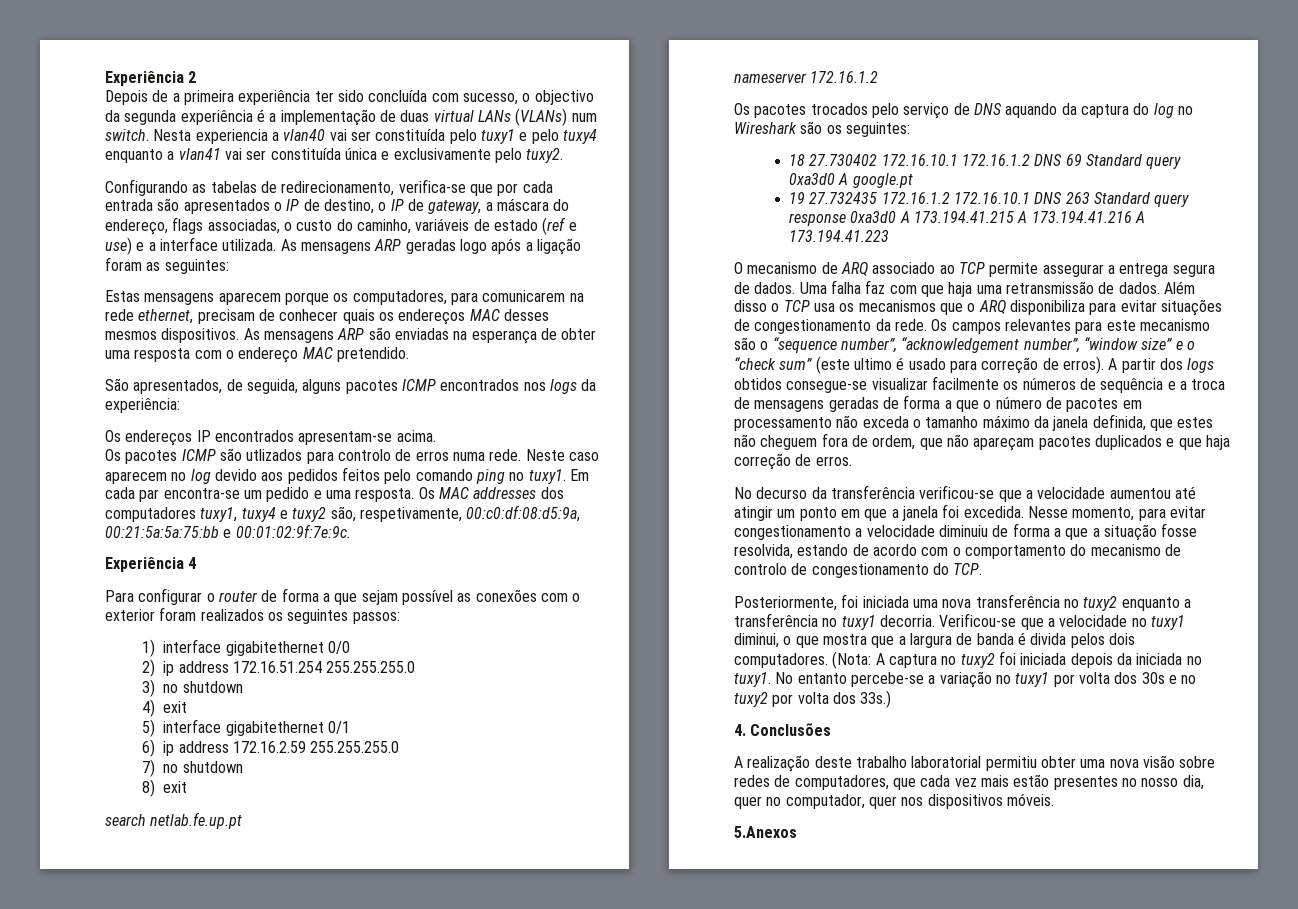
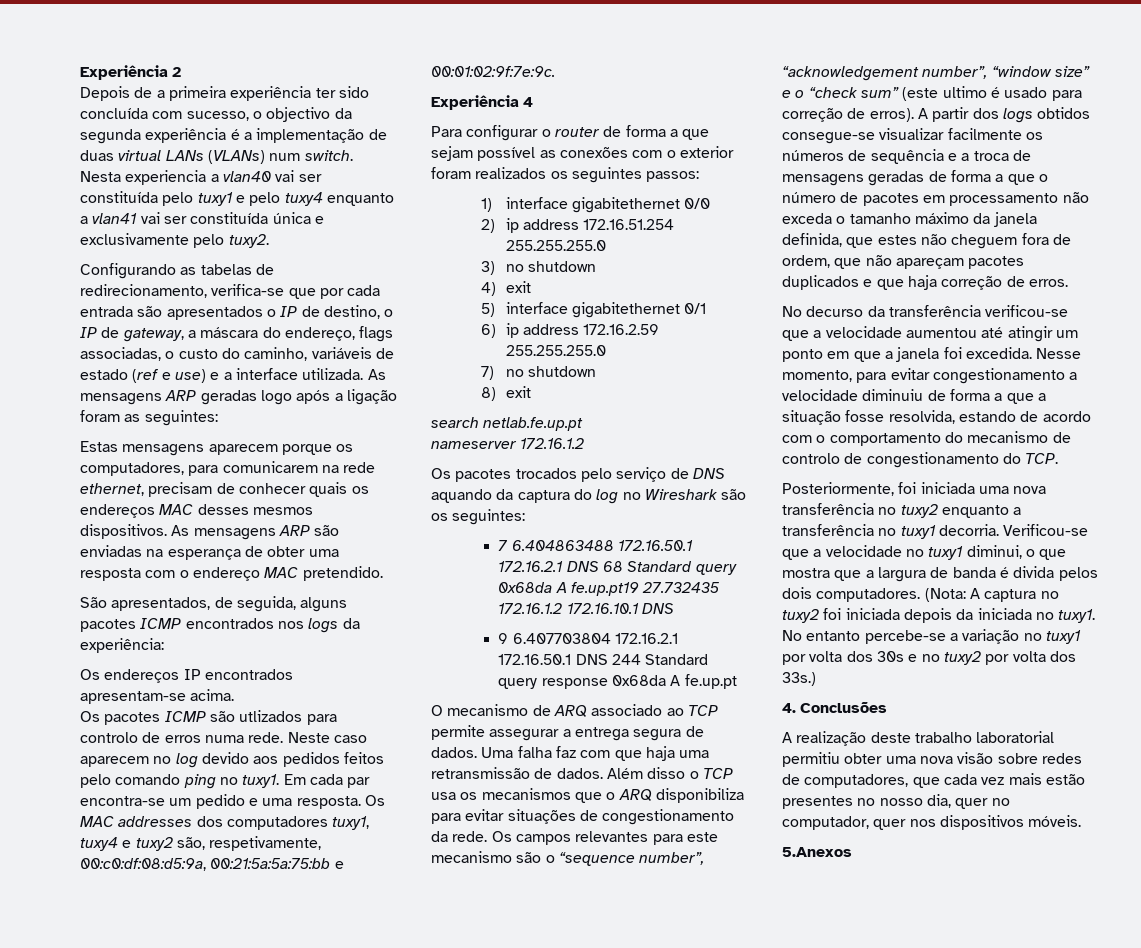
- 18 27.730402 172.16.10.1 172.16.1.2 DNS 69 Standard query 0xa3d0 A google.pt
- 19 27.732435 172.16.1.2 172.16.10.1 DNS 263 Standard query response 0xa3d0 A 173.194.41.215 A 173.194.41.216 A 173.194.41.223
+ 7 6.404863488 172.16.50.1 172.16.2.1 DNS 68 Standard query 0x68da A fe.up.pt19 27.732435 172.16.1.2 172.16.10.1 DNS
+ 9 6.407703804 172.16.2.1 172.16.50.1 DNS 244 Standard query response 0x68da A fe.up.pt

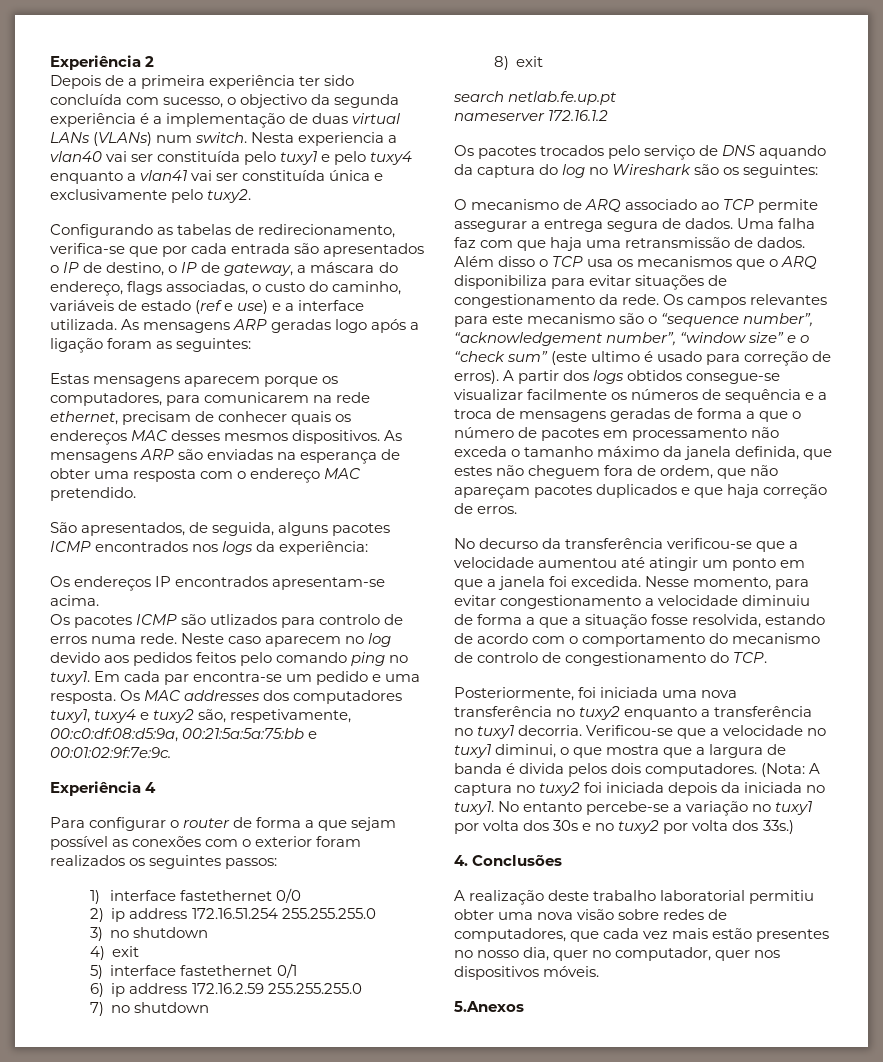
- 1) interface gigabitethernet 0/0
+ 1) interface fastethernet 0/0
- 5) interface gigabitethernet 0/1
+ 5) interface fastethernet 0/1
- 7 6.404863488 172.16.50.1 172.16.2.1 DNS 68 Standard query 0x68da A fe.up.pt19 27.732435 172.16.1.2 172.16.10.1 DNS
- 9 6.407703804 172.16.2.1 172.16.50.1 DNS 244 Standard query response 0x68da A fe.up.pt

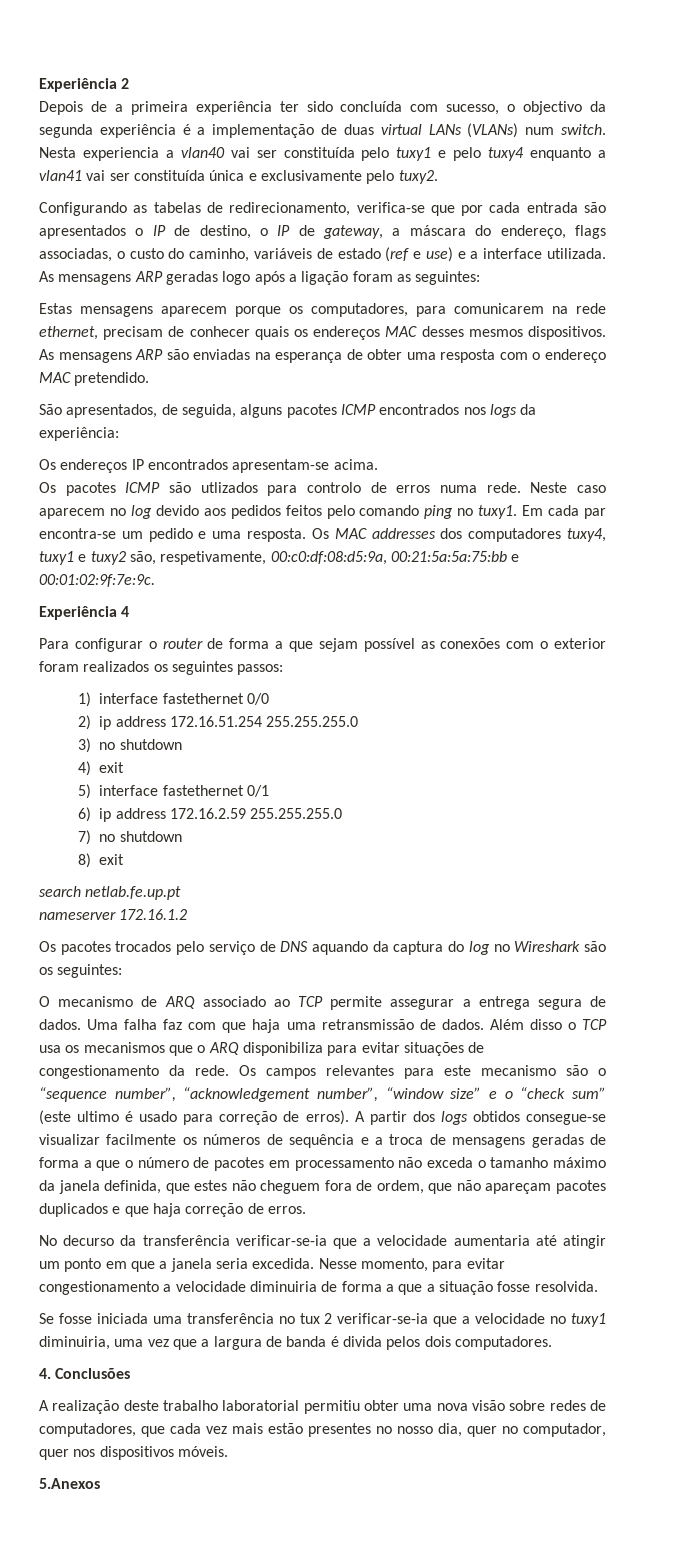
- Os MAC addresses dos computadores tuxy1, tuxy4 e tuxy2 são, respetivamente, 00:c0:df:08:d5:9a, 00:21:5a:5a:75:bb e 00:01:02:9f:7e:9c.
+ Os MAC addresses dos computadores tuxy4, tuxy1 e tuxy2 são, respetivamente, 00:c0:df:08:d5:9a, 00:21:5a:5a:75:bb e 00:01:02:9f:7e:9c.
- No decurso da transferência verificou-se que a velocidade aumentou até atingir um ponto em que a janela foi excedida.
+ No decurso da transferência verificar-se-ia que a velocidade aumentaria até atingir um ponto em que a janela seria excedida.
- Nesse momento, para evitar congestionamento a velocidade diminuiu de forma a que a situação fosse resolvida, estando de acordo com o comportamento do mecanismo de controlo de congestionamento do TCP.
- Posteriormente, foi iniciada uma nova transferência no tuxy2 enquanto a transferência no tuxy1 decorria. Verificou-se que a velocidade no tuxy1 diminui, o que mostra que a largura de banda é divida pelos dois computadores. (Nota: A captura no tuxy2 foi iniciada depois da iniciada no tuxy1. No entanto percebe-se a variação no tuxy1 por volta dos 30s e no tuxy2 por volta dos 33s.)
+ Nesse momento, para evitar congestionamento a velocidade diminuiria de forma a que a situação fosse resolvida.
+ Se fosse iniciada uma transferência no tux 2 verificar-se-ia que a velocidade no tuxy1 diminuiria, uma vez que a largura de banda é divida pelos dois computadores.

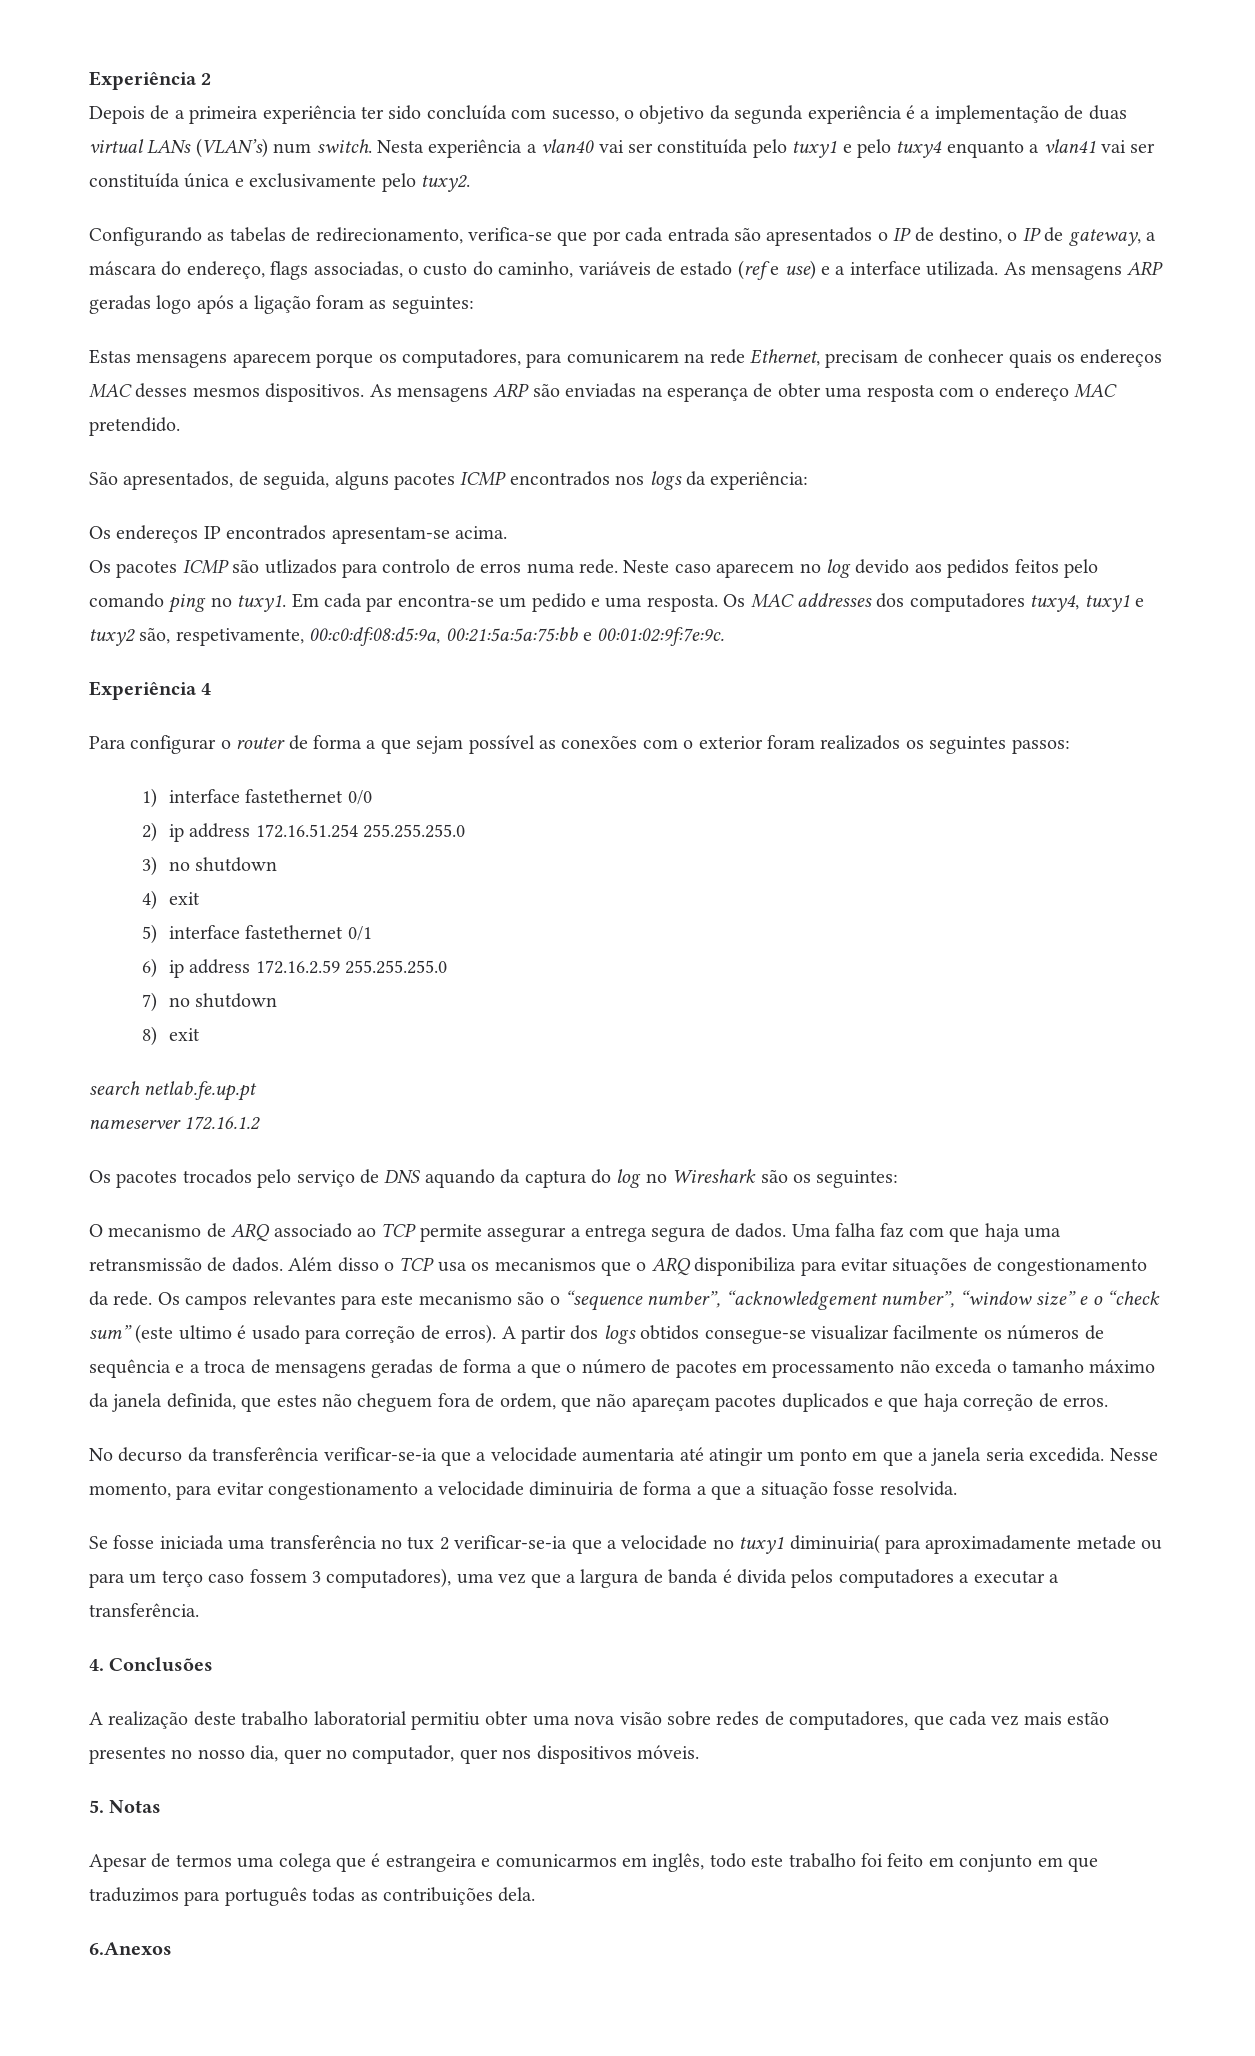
- Depois de a primeira experiência ter sido concluída com sucesso, o objectivo da segunda experiência é a implementação de duas virtual LANs (VLANs) num switch.
+ Depois de a primeira experiência ter sido concluída com sucesso, o objetivo da segunda experiência é a implementação de duas virtual LANs (VLAN’s) num switch.
- Nesta experiencia a vlan40 vai ser constituída pelo tuxy1 e pelo tuxy4 enquanto a vlan41 vai ser constituída única e exclusivamente pelo tuxy2.
+ Nesta experiência a vlan40 vai ser constituída pelo tuxy1 e pelo tuxy4 enquanto a vlan41 vai ser constituída única e exclusivamente pelo tuxy2.
- Estas mensagens aparecem porque os computadores, para comunicarem na rede ethernet, precisam de conhecer quais os endereços MAC desses mesmos dispositivos.
+ Estas mensagens aparecem porque os computadores, para comunicarem na rede Ethernet, precisam de conhecer quais os endereços MAC desses mesmos dispositivos.
- Se fosse iniciada uma transferência no tux 2 verificar-se-ia que a velocidade no tuxy1 diminuiria, uma vez que a largura de banda é divida pelos dois computadores.
+ Se fosse iniciada uma transferência no tux 2 verificar-se-ia que a velocidade no tuxy1 diminuiria( para aproximadamente metade ou para um terço caso fossem 3 computadores), uma vez que a largura de banda é divida pelos computadores a executar a transferência.
- 5.Anexos
+ 5. Notas
+ Apesar de termos uma colega que é estrangeira e comunicarmos em inglês, todo este trabalho foi feito em conjunto em que traduzimos para português todas as contribuições dela.
+ 6.Anexos

